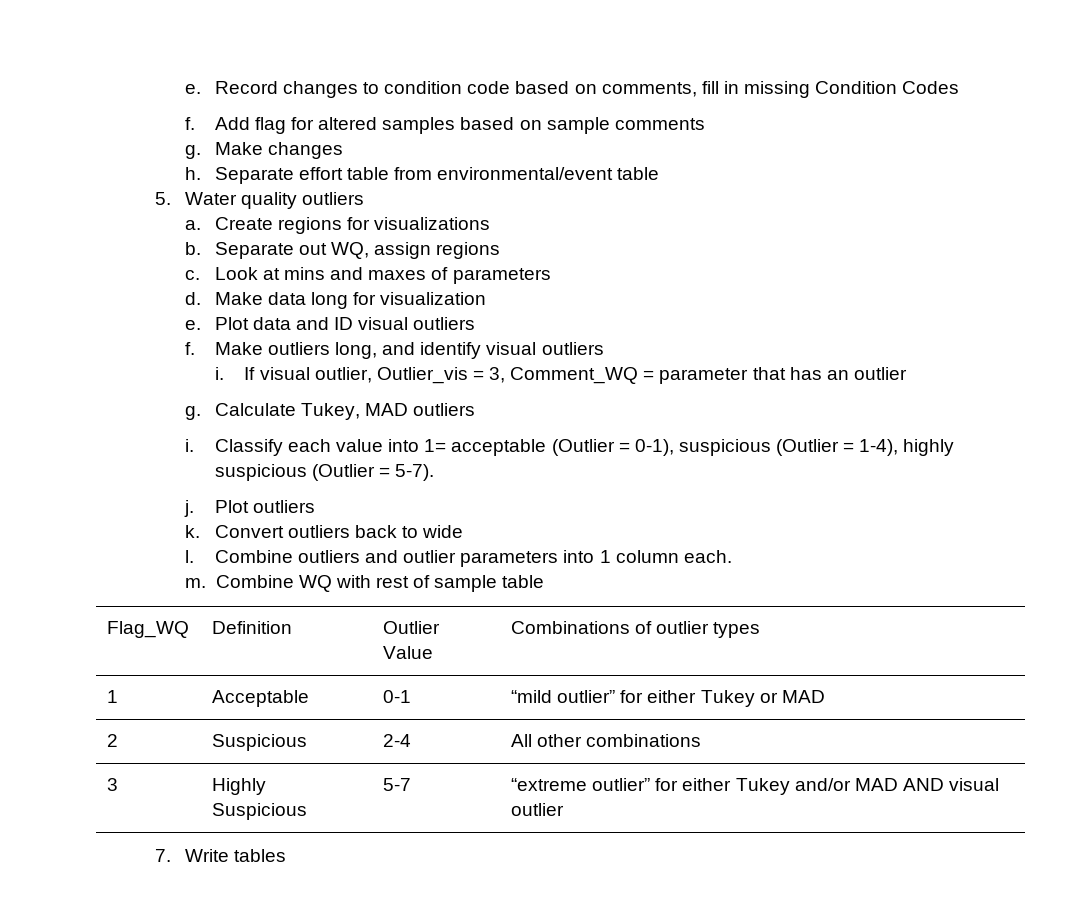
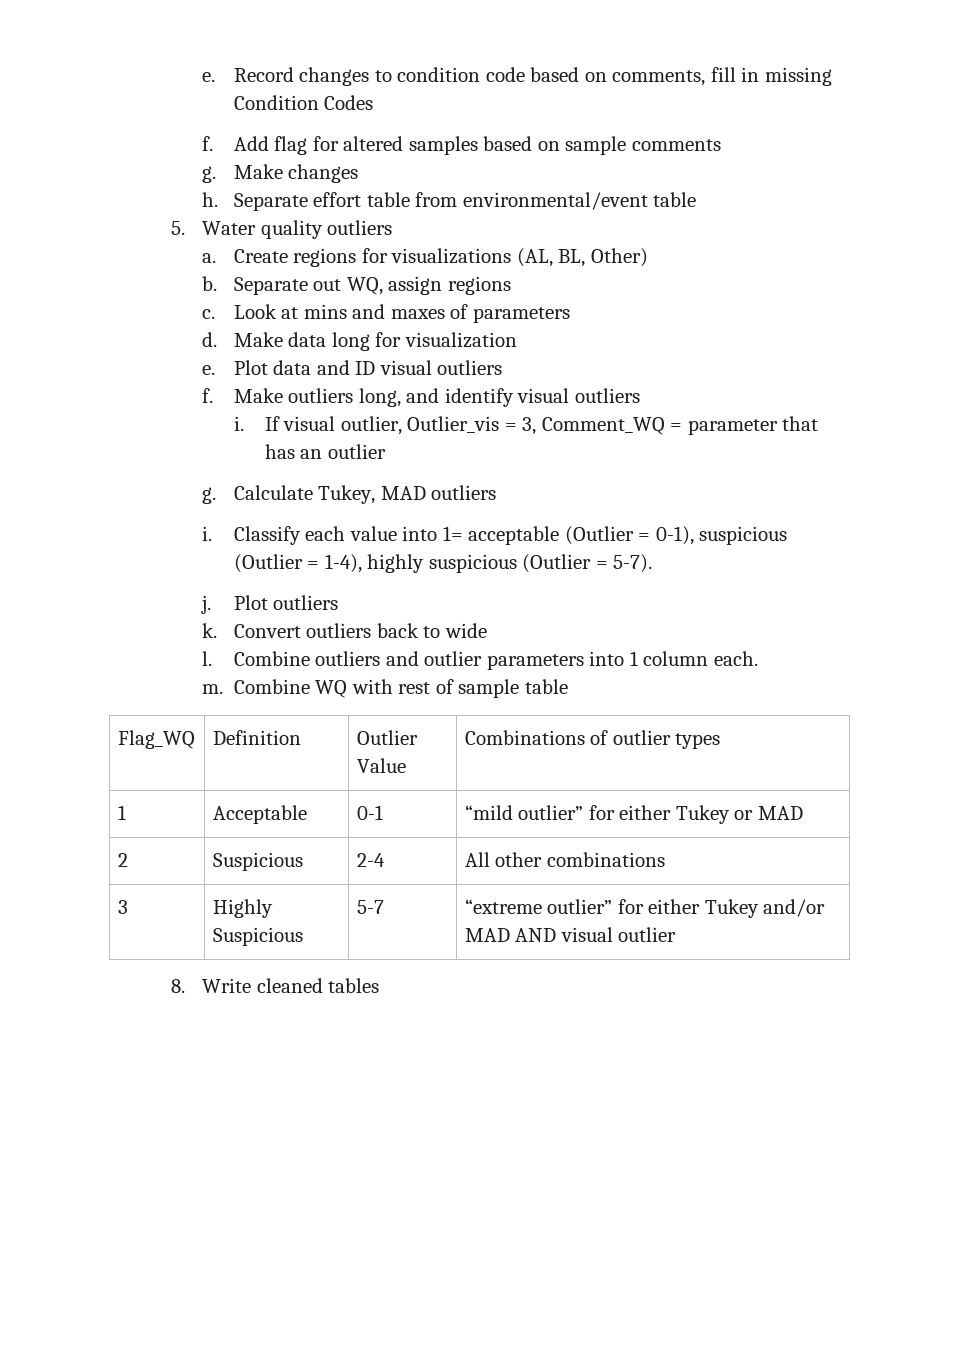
- Create regions for visualizations
+ Create regions for visualizations (AL, BL, Other)
- 7. Write tables
+ 8. Write cleaned tables

